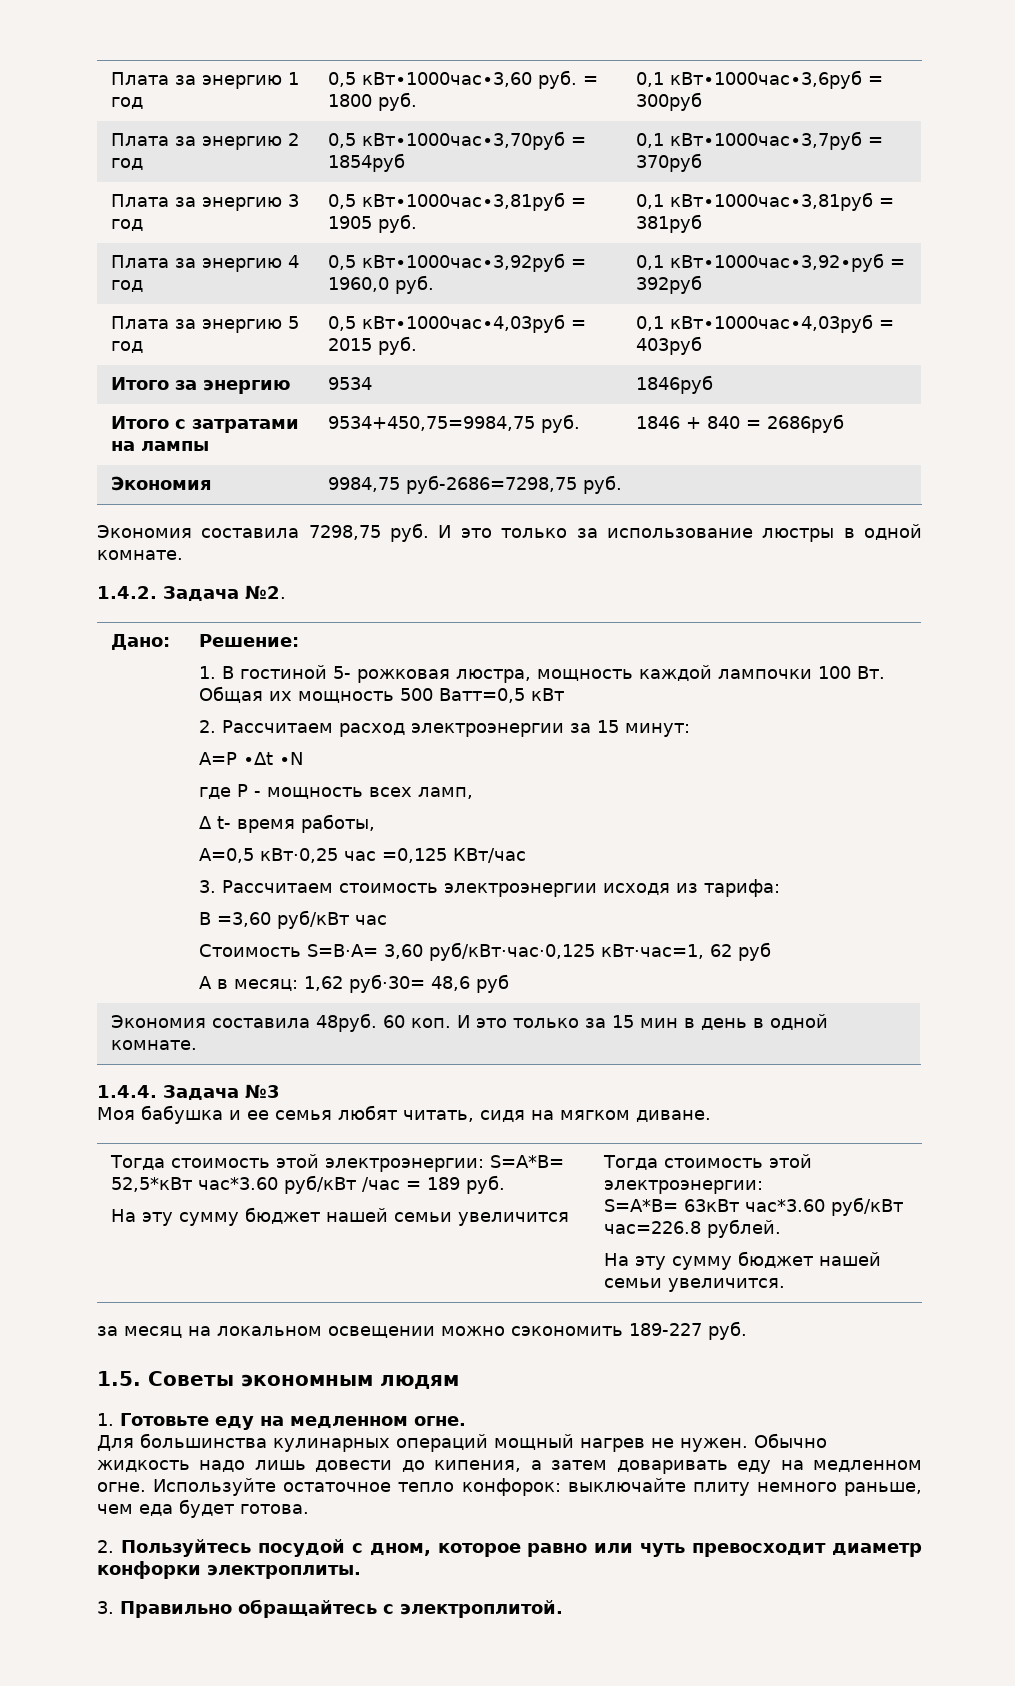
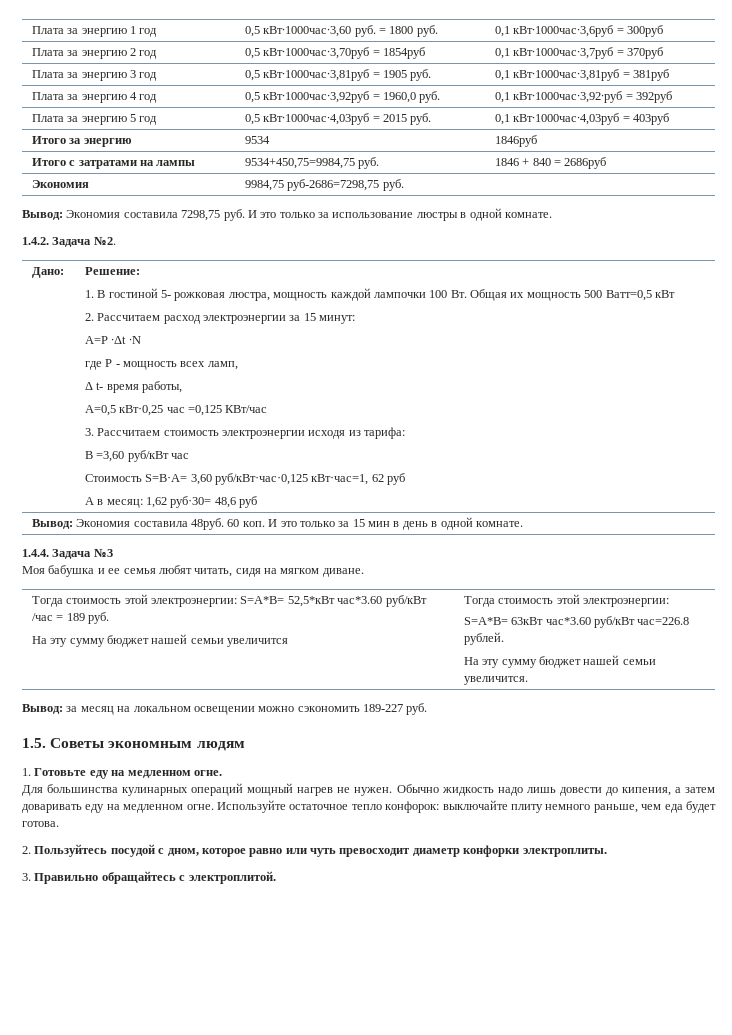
- Экономия составила 7298,75 руб. И это только за использование люстры в одной комнате.
+ Вывод: Экономия составила 7298,75 руб. И это только за использование люстры в одной комнате.
- Экономия составила 48руб. 60 коп. И это только за 15 мин в день в одной комнате.
+ Вывод: Экономия составила 48руб. 60 коп. И это только за 15 мин в день в одной комнате.
- за месяц на локальном освещении можно сэкономить 189-227 руб.
+ Вывод: за месяц на локальном освещении можно сэкономить 189-227 руб.

